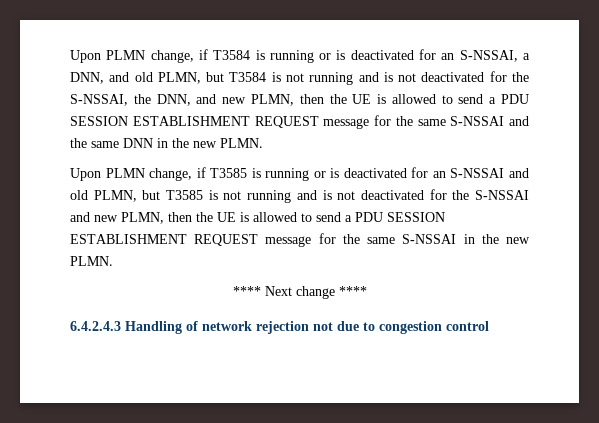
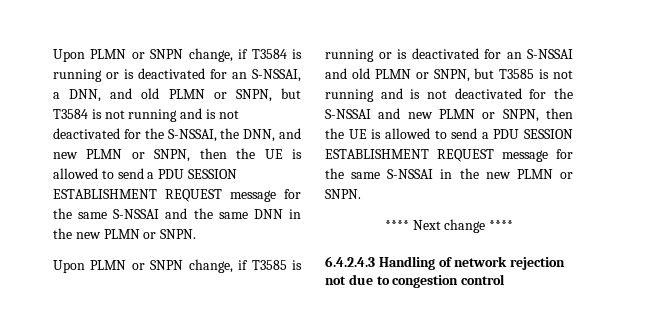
- Upon PLMN change, if T3584 is running or is deactivated for an S-NSSAI, a DNN, and old PLMN, but T3584 is not running and is not deactivated for the S-NSSAI, the DNN, and new PLMN, then the UE is allowed to send a PDU SESSION ESTABLISHMENT REQUEST message for the same S-NSSAI and the same DNN in the new PLMN.
- Upon PLMN change, if T3585 is running or is deactivated for an S-NSSAI and old PLMN, but T3585 is not running and is not deactivated for the S-NSSAI and new PLMN, then the UE is allowed to send a PDU SESSION ESTABLISHMENT REQUEST message for the same S-NSSAI in the new PLMN.
+ Upon PLMN or SNPN change, if T3584 is running or is deactivated for an S-NSSAI, a DNN, and old PLMN or SNPN, but T3584 is not running and is not deactivated for the S-NSSAI, the DNN, and new PLMN or SNPN, then the UE is allowed to send a PDU SESSION ESTABLISHMENT REQUEST message for the same S-NSSAI and the same DNN in the new PLMN or SNPN.
+ Upon PLMN or SNPN change, if T3585 is running or is deactivated for an S-NSSAI and old PLMN or SNPN, but T3585 is not running and is not deactivated for the S-NSSAI and new PLMN or SNPN, then the UE is allowed to send a PDU SESSION ESTABLISHMENT REQUEST message for the same S-NSSAI in the new PLMN or SNPN.

